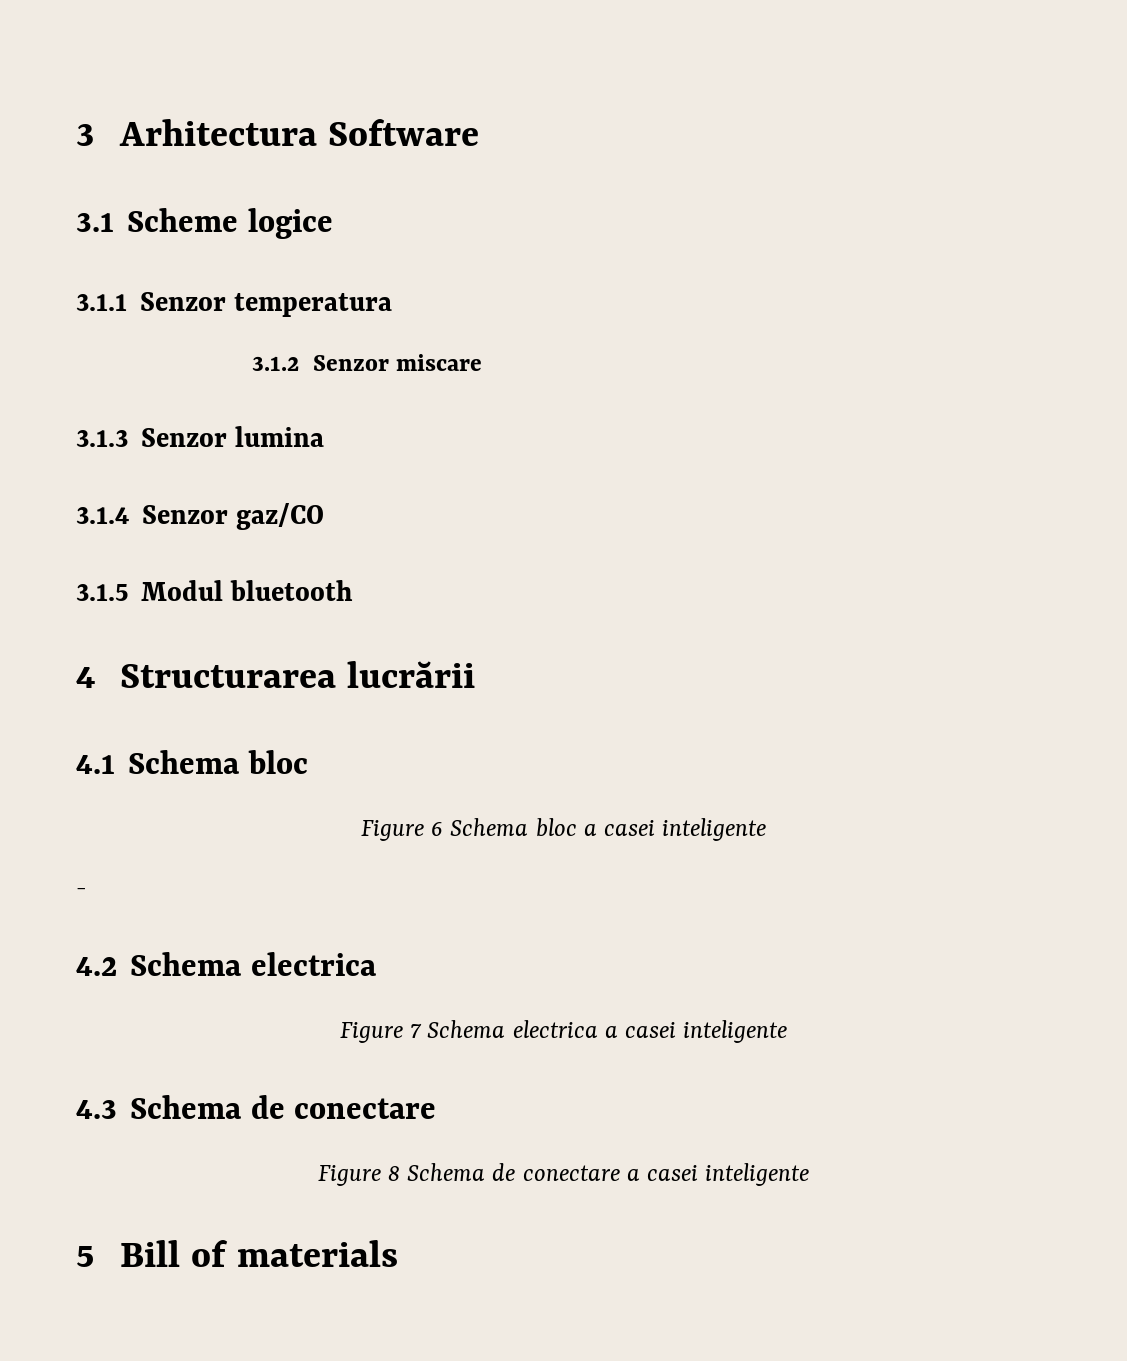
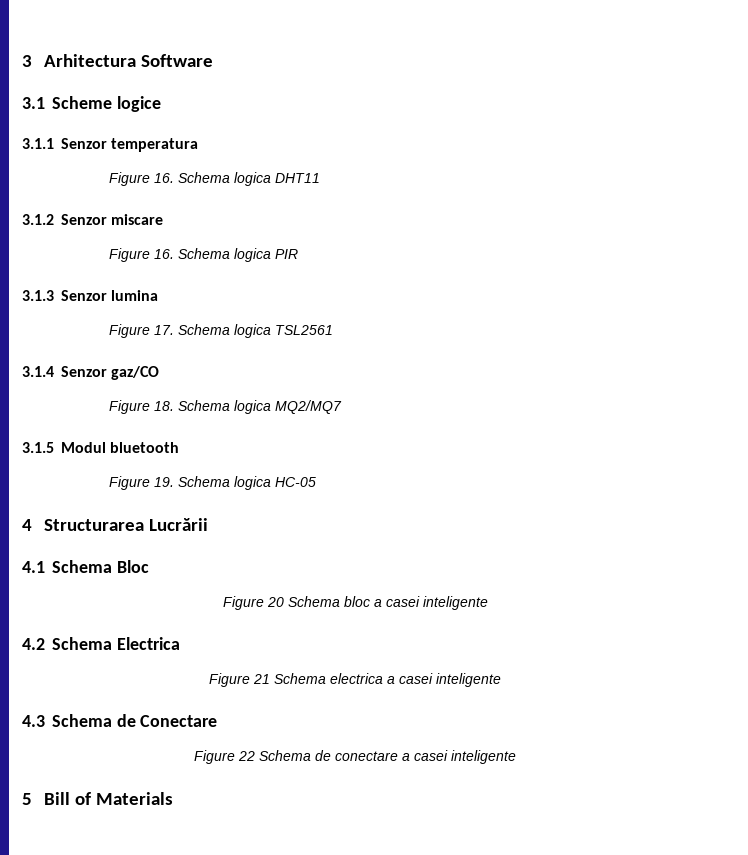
+ Figure 16. Schema logica DHT11
  3.1.2 Senzor miscare
+ Figure 16. Schema logica PIR
  3.1.3 Senzor lumina
+ Figure 17. Schema logica TSL2561
  3.1.4 Senzor gaz/CO
+ Figure 18. Schema logica MQ2/MQ7
  3.1.5 Modul bluetooth
+ Figure 19. Schema logica HC-05
- 4 Structurarea lucrării
+ 4 Structurarea Lucrării
- 4.1 Schema bloc
- Figure 6 Schema bloc a casei inteligente
+ 4.1 Schema Bloc
+ Figure 20 Schema bloc a casei inteligente
- -
- 4.2 Schema electrica
- Figure 7 Schema electrica a casei inteligente
+ 4.2 Schema Electrica
+ Figure 21 Schema electrica a casei inteligente
- 4.3 Schema de conectare
- Figure 8 Schema de conectare a casei inteligente
+ 4.3 Schema de Conectare
+ Figure 22 Schema de conectare a casei inteligente
- 5 Bill of materials
+ 5 Bill of Materials

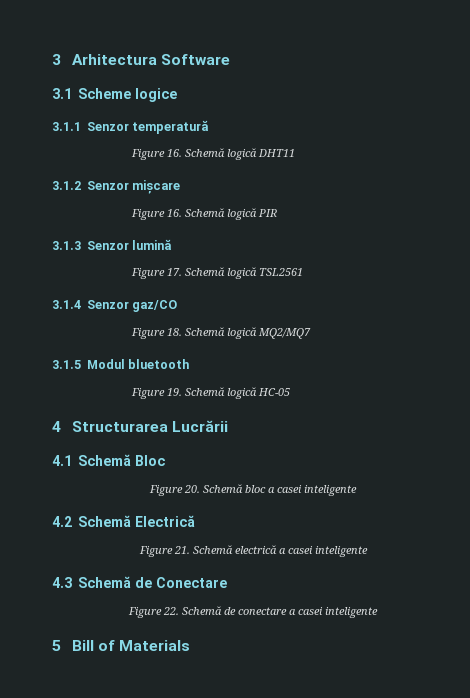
- 3.1.1 Senzor temperatura
- Figure 16. Schema logica DHT11
+ 3.1.1 Senzor temperatură
+ Figure 16. Schemă logică DHT11
- 3.1.2 Senzor miscare
- Figure 16. Schema logica PIR
+ 3.1.2 Senzor mișcare
+ Figure 16. Schemă logică PIR
- 3.1.3 Senzor lumina
+ 3.1.3 Senzor lumină
- Figure 17. Schema logica TSL2561
+ Figure 17. Schemă logică TSL2561
- Figure 18. Schema logica MQ2/MQ7
+ Figure 18. Schemă logică MQ2/MQ7
- Figure 19. Schema logica HC-05
+ Figure 19. Schemă logică HC-05
- 4.1 Schema Bloc
+ 4.1 Schemă Bloc
- Figure 20 Schema bloc a casei inteligente
+ Figure 20. Schemă bloc a casei inteligente
- 4.2 Schema Electrica
- Figure 21 Schema electrica a casei inteligente
+ 4.2 Schemă Electrică
+ Figure 21. Schemă electrică a casei inteligente
- 4.3 Schema de Conectare
+ 4.3 Schemă de Conectare
- Figure 22 Schema de conectare a casei inteligente
+ Figure 22. Schemă de conectare a casei inteligente

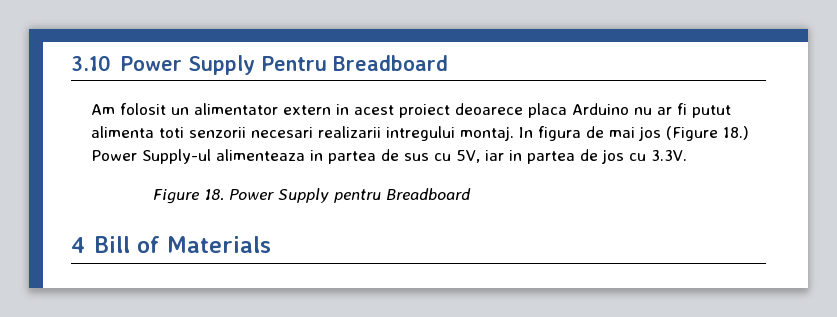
- 3 Arhitectura Software
- 3.1 Scheme logice
- 3.1.1 Senzor temperatură
- Figure 16. Schemă logică DHT11
- 3.1.2 Senzor mișcare
- Figure 16. Schemă logică PIR
- 3.1.3 Senzor lumină
- Figure 17. Schemă logică TSL2561
- 3.1.4 Senzor gaz/CO
- Figure 18. Schemă logică MQ2/MQ7
- 3.1.5 Modul bluetooth
- Figure 19. Schemă logică HC-05
- 4 Structurarea Lucrării
- 4.1 Schemă Bloc
- Figure 20. Schemă bloc a casei inteligente
- 4.2 Schemă Electrică
- Figure 21. Schemă electrică a casei inteligente
- 4.3 Schemă de Conectare
- Figure 22. Schemă de conectare a casei inteligente
- 5 Bill of Materials
+ 3.10 Power Supply Pentru Breadboard
+ Am folosit un alimentator extern in acest proiect deoarece placa Arduino nu ar fi putut alimenta toti senzorii necesari realizarii intregului montaj. In figura de mai jos (Figure 18.) Power Supply-ul alimenteaza in partea de sus cu 5V, iar in partea de jos cu 3.3V.
+ Figure 18. Power Supply pentru Breadboard
+ 4 Bill of Materials

